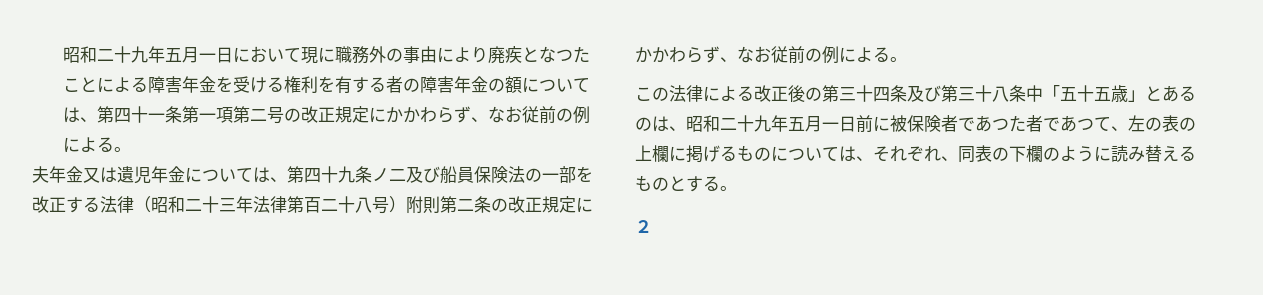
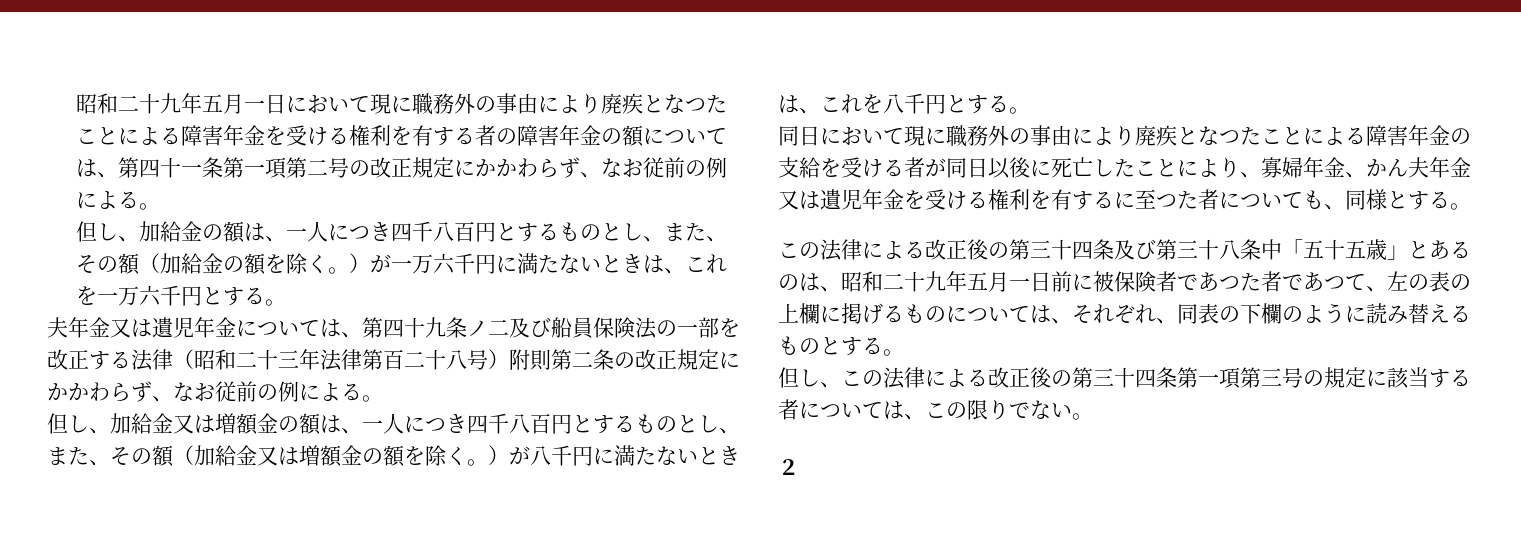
+ 但し、加給金の額は、一人につき四千八百円とするものとし、また、その額（加給金の額を除く。）が一万六千円に満たないときは、これを一万六千円とする。
+ 但し、加給金又は増額金の額は、一人につき四千八百円とするものとし、また、その額（加給金又は増額金の額を除く。）が八千円に満たないときは、これを八千円とする。
+ 同日において現に職務外の事由により廃疾となつたことによる障害年金の支給を受ける者が同日以後に死亡したことにより、寡婦年金、かん夫年金又は遺児年金を受ける権利を有するに至つた者についても、同様とする。
+ 但し、この法律による改正後の第三十四条第一項第三号の規定に該当する者については、この限りでない。

